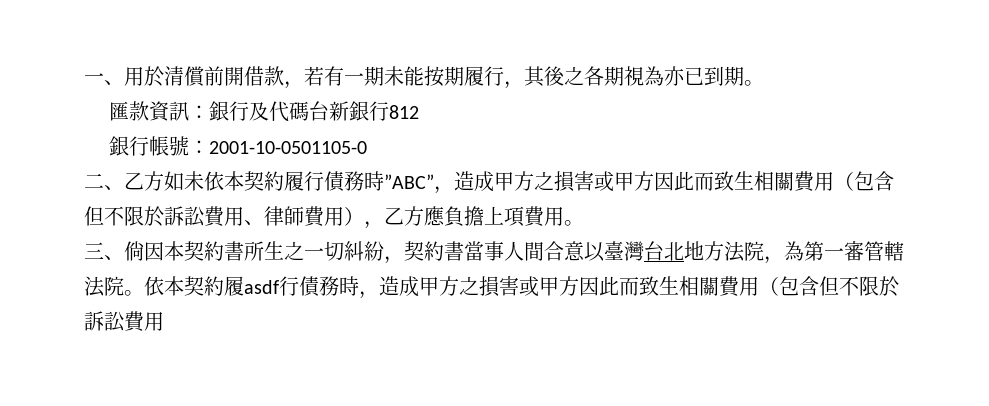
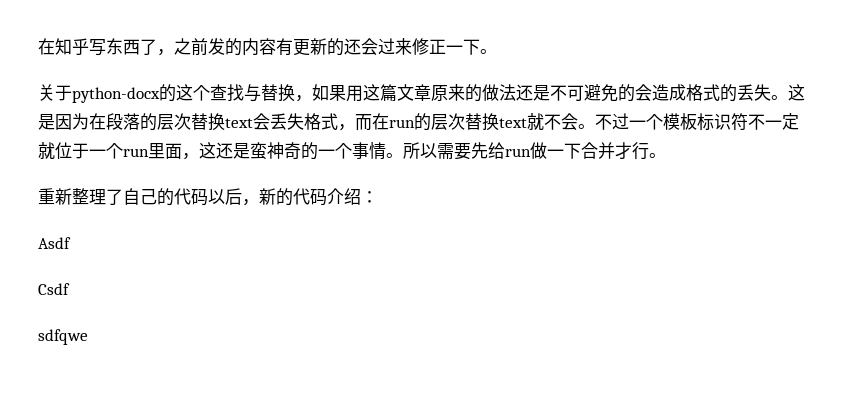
- 一、用於清償前開借款，若有一期未能按期履行，其後之各期視為亦已到期。
- 匯款資訊：銀行及代碼台新銀行812
- 銀行帳號：2001-10-0501105-0
- 二、乙方如未依本契約履行債務時”ABC”，造成甲方之損害或甲方因此而致生相關費用（包含但不限於訴訟費用、律師費用），乙方應負擔上項費用。
- 三、倘因本契約書所生之一切糾紛，契約書當事人間合意以臺灣台北地方法院，為第一審管轄法院。依本契約履asdf行債務時，造成甲方之損害或甲方因此而致生相關費用（包含但不限於訴訟費用
+ 在知乎写东西了，之前发的内容有更新的还会过来修正一下。
+ 关于python-docx的这个查找与替换，如果用这篇文章原来的做法还是不可避免的会造成格式的丢失。这是因为在段落的层次替换text会丢失格式，而在run的层次替换text就不会。不过一个模板标识符不一定就位于一个run里面，这还是蛮神奇的一个事情。所以需要先给run做一下合并才行。
+ 重新整理了自己的代码以后，新的代码介绍：
+ Asdf
+ Csdf
+ sdfqwe

